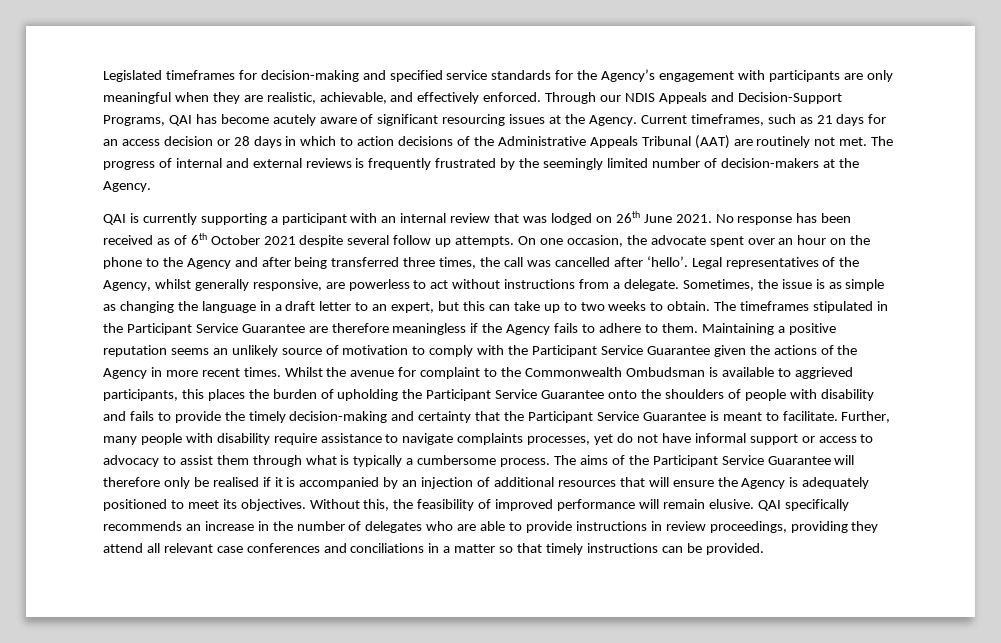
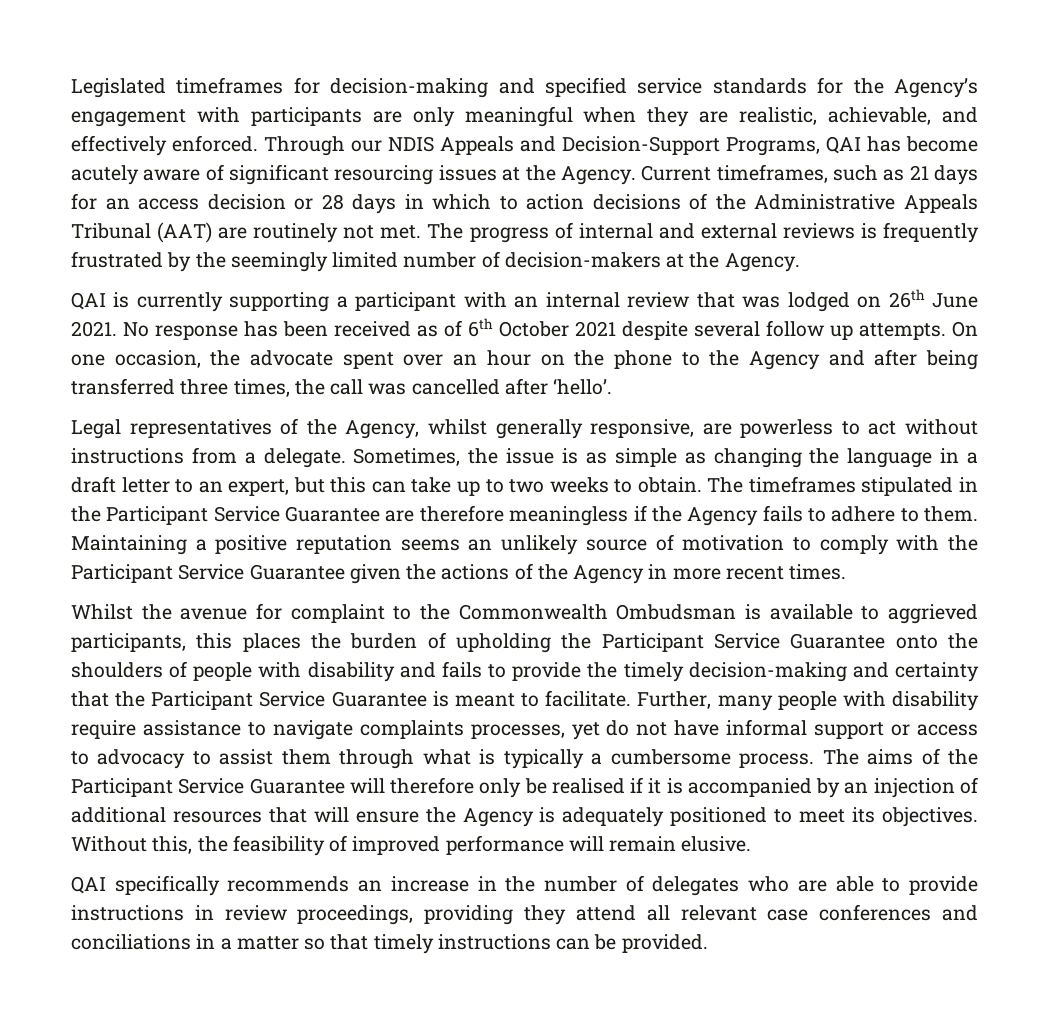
- On one occasion, the advocate spent over an hour on the phone to the Agency and after being transferred three times, the call was cancelled after ‘hello’. Legal representatives of the Agency, whilst generally responsive, are powerless to act without instructions from a delegate.
+ On one occasion, the advocate spent over an hour on the phone to the Agency and after being transferred three times, the call was cancelled after ‘hello’.
+ Legal representatives of the Agency, whilst generally responsive, are powerless to act without instructions from a delegate.
- Maintaining a positive reputation seems an unlikely source of motivation to comply with the Participant Service Guarantee given the actions of the Agency in more recent times. Whilst the avenue for complaint to the Commonwealth Ombudsman is available to aggrieved participants, this places the burden of upholding the Participant Service Guarantee onto the shoulders of people with disability and fails to provide the timely decision-making and certainty that the Participant Service Guarantee is meant to facilitate.
+ Maintaining a positive reputation seems an unlikely source of motivation to comply with the Participant Service Guarantee given the actions of the Agency in more recent times.
+ Whilst the avenue for complaint to the Commonwealth Ombudsman is available to aggrieved participants, this places the burden of upholding the Participant Service Guarantee onto the shoulders of people with disability and fails to provide the timely decision-making and certainty that the Participant Service Guarantee is meant to facilitate.
- Without this, the feasibility of improved performance will remain elusive. QAI specifically recommends an increase in the number of delegates who are able to provide instructions in review proceedings, providing they attend all relevant case conferences and conciliations in a matter so that timely instructions can be provided.
+ Without this, the feasibility of improved performance will remain elusive.
+ QAI specifically recommends an increase in the number of delegates who are able to provide instructions in review proceedings, providing they attend all relevant case conferences and conciliations in a matter so that timely instructions can be provided.

